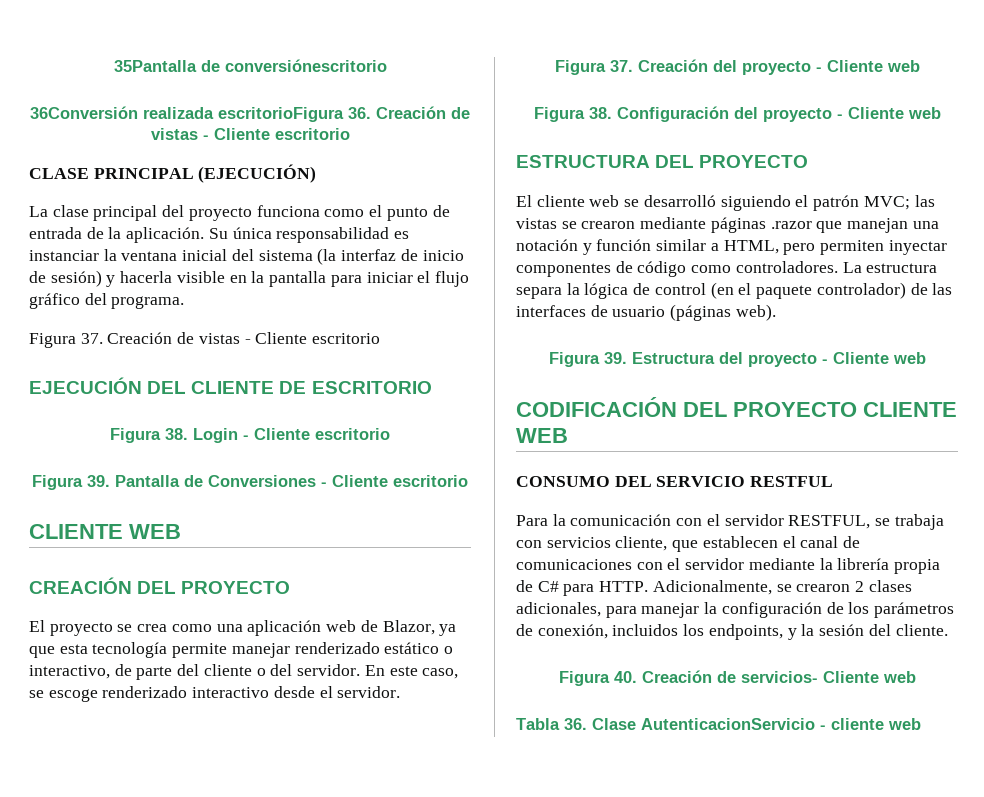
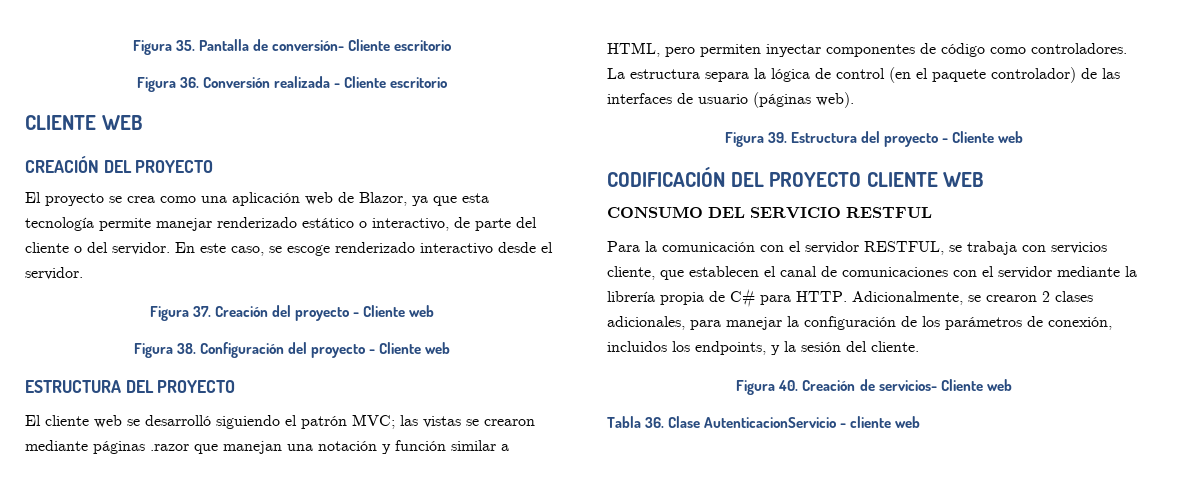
- 35Pantalla de conversiónescritorio
- 36Conversión realizada escritorioFigura 36. Creación de vistas - Cliente escritorio
- CLASE PRINCIPAL (EJECUCIÓN)
- La clase principal del proyecto funciona como el punto de entrada de la aplicación. Su única responsabilidad es instanciar la ventana inicial del sistema (la interfaz de inicio de sesión) y hacerla visible en la pantalla para iniciar el flujo gráfico del programa.
- Figura 37. Creación de vistas - Cliente escritorio
- EJECUCIÓN DEL CLIENTE DE ESCRITORIO
- Figura 38. Login - Cliente escritorio
+ Figura 35. Pantalla de conversión- Cliente escritorio
- Figura 39. Pantalla de Conversiones - Cliente escritorio
+ Figura 36. Conversión realizada - Cliente escritorio

